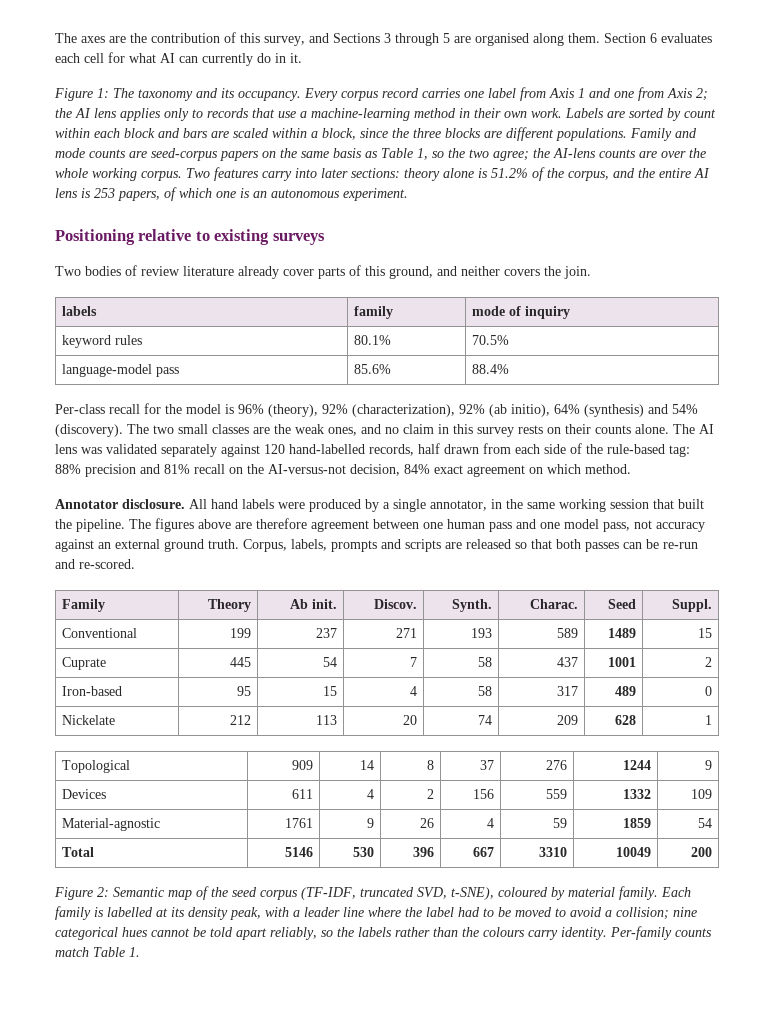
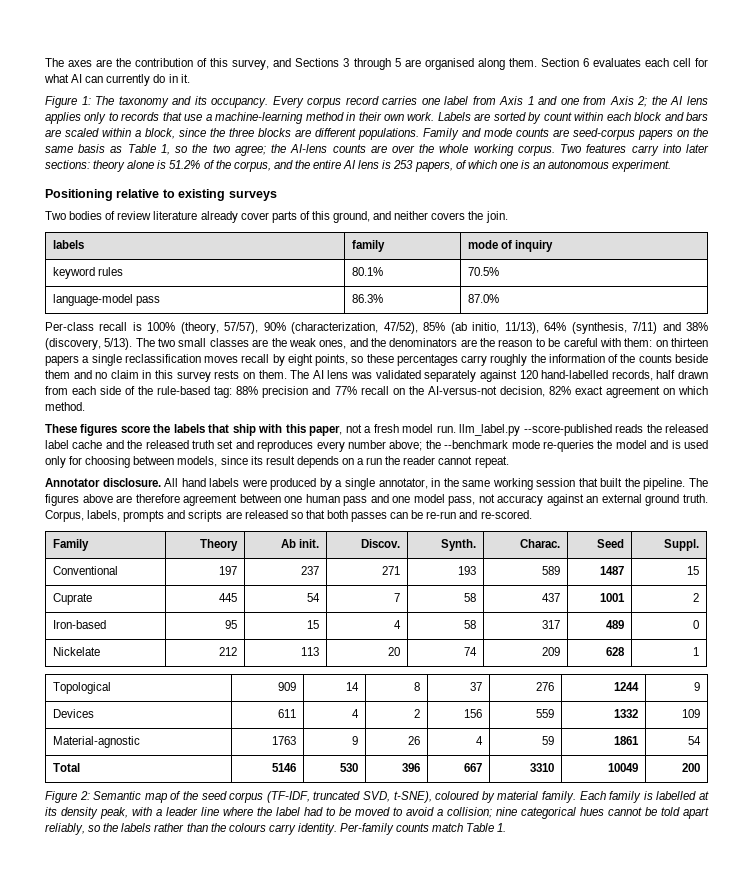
- language-model pass | 85.6% | 88.4%
+ language-model pass | 86.3% | 87.0%
- Per-class recall for the model is 96% (theory), 92% (characterization), 92% (ab initio), 64% (synthesis) and 54% (discovery).
+ Per-class recall is 100% (theory, 57/57), 90% (characterization, 47/52), 85% (ab initio, 11/13), 64% (synthesis, 7/11) and 38% (discovery, 5/13).
- The two small classes are the weak ones, and no claim in this survey rests on their counts alone.
+ The two small classes are the weak ones, and the denominators are the reason to be careful with them: on thirteen papers a single reclassification moves recall by eight points, so these percentages carry roughly the information of the counts beside them and no claim in this survey rests on them.
- The AI lens was validated separately against 120 hand-labelled records, half drawn from each side of the rule-based tag: 88% precision and 81% recall on the AI-versus-not decision, 84% exact agreement on which method.
+ The AI lens was validated separately against 120 hand-labelled records, half drawn from each side of the rule-based tag: 88% precision and 77% recall on the AI-versus-not decision, 82% exact agreement on which method.
+ These figures score the labels that ship with this paper, not a fresh model run. llm_label.py --score-published reads the released label cache and the released truth set and reproduces every number above; the --benchmark mode re-queries the model and is used only for choosing between models, since its result depends on a run the reader cannot repeat.
- Conventional | 199 | 237 | 271 | 193 | 589 | 1489 | 15
+ Conventional | 197 | 237 | 271 | 193 | 589 | 1487 | 15
- Material-agnostic | 1761 | 9 | 26 | 4 | 59 | 1859 | 54
+ Material-agnostic | 1763 | 9 | 26 | 4 | 59 | 1861 | 54

